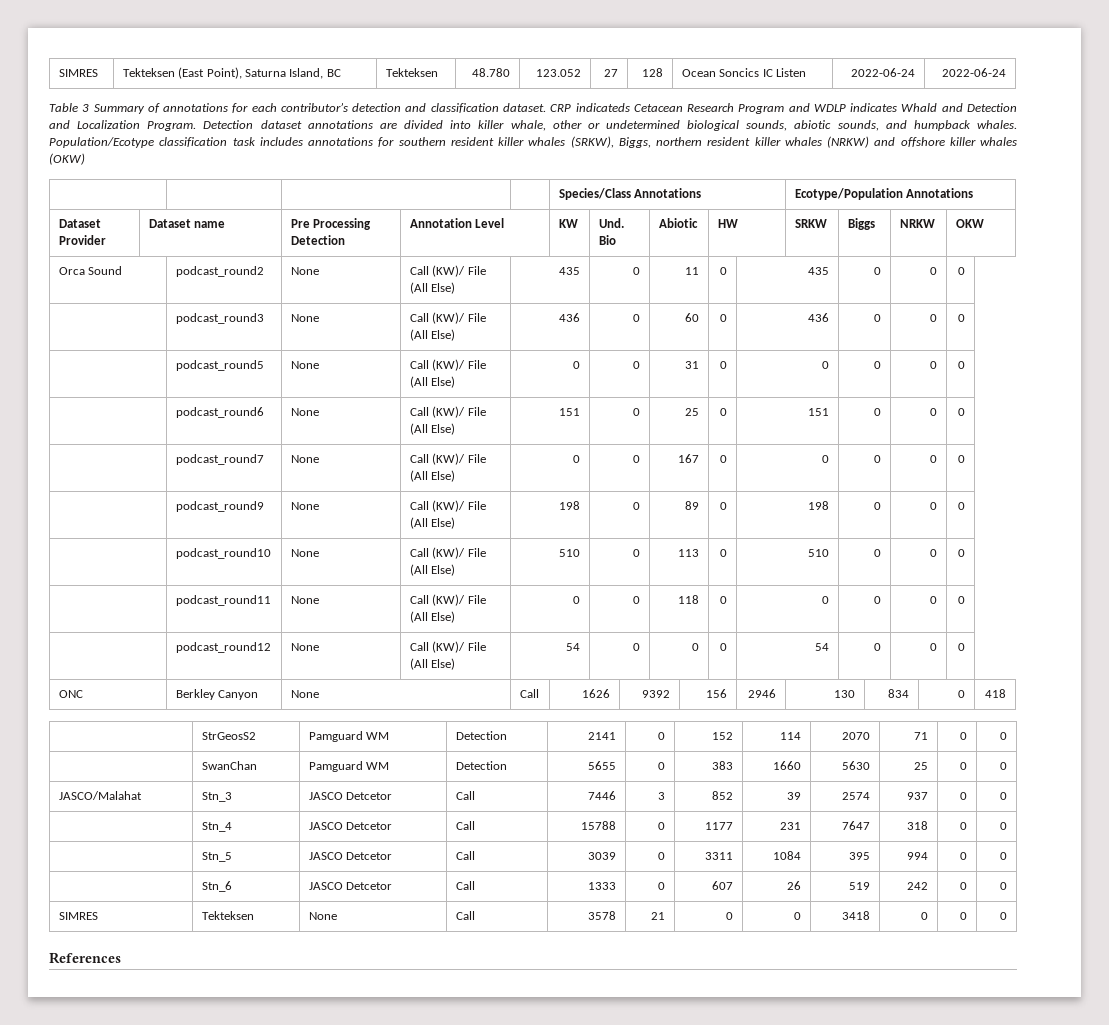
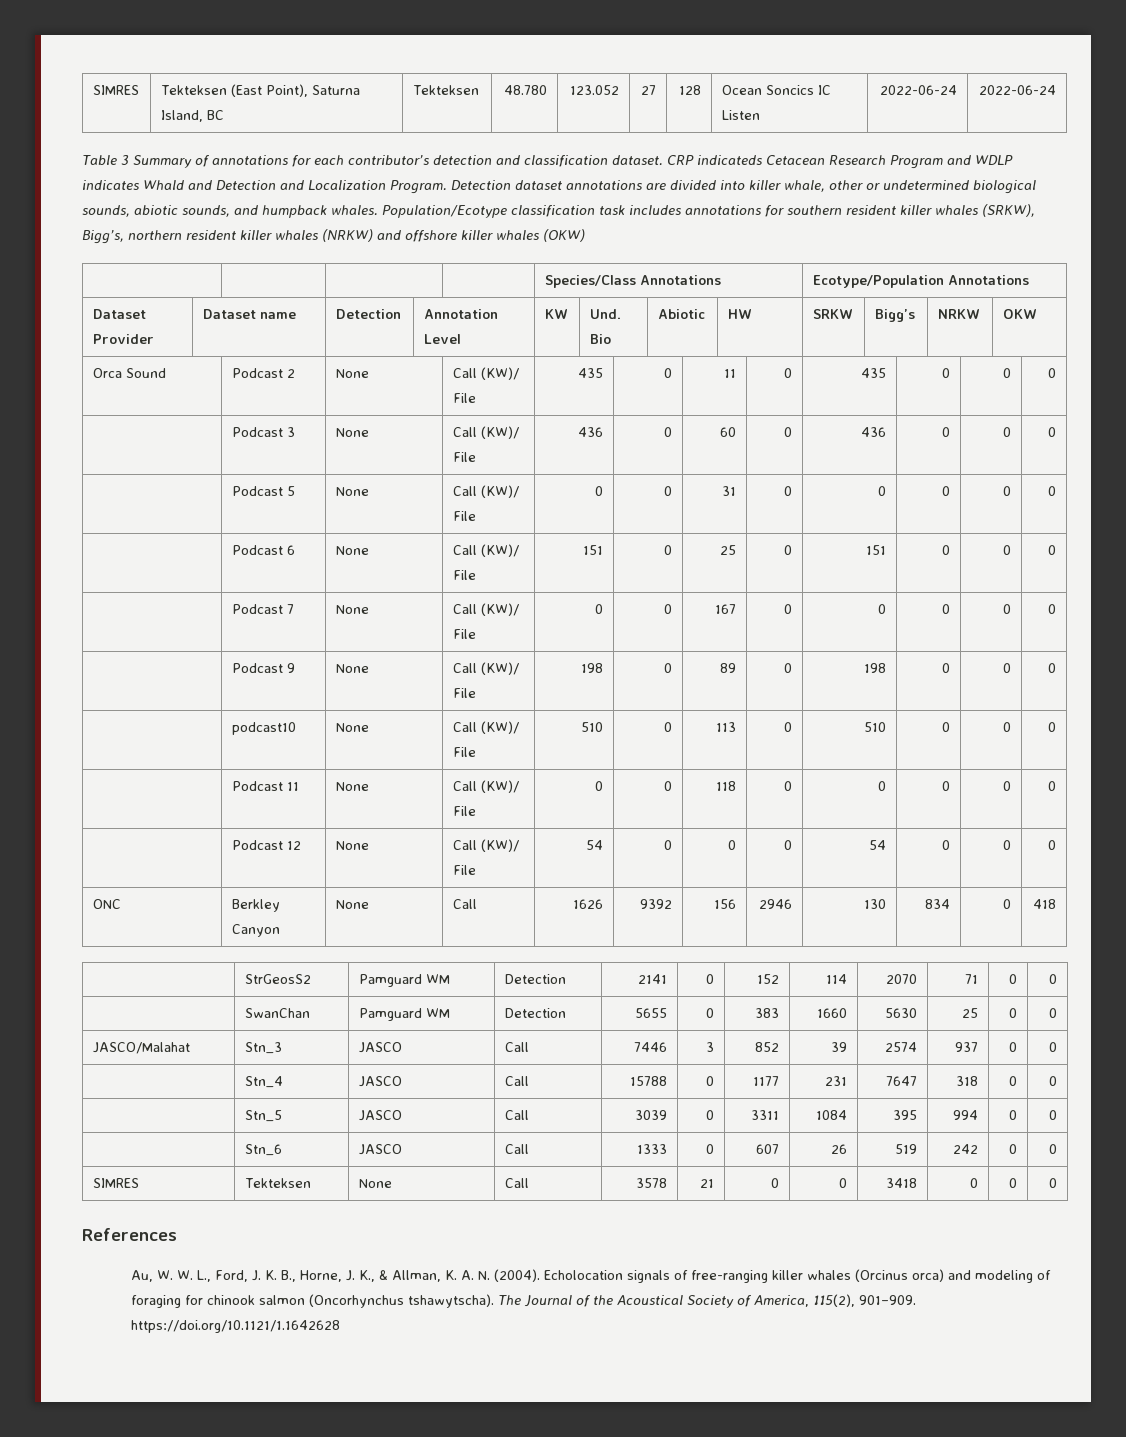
- Population/Ecotype classification task includes annotations for southern resident killer whales (SRKW), Biggs, northern resident killer whales (NRKW) and offshore killer whales (OKW)
+ Population/Ecotype classification task includes annotations for southern resident killer whales (SRKW), Bigg’s, northern resident killer whales (NRKW) and offshore killer whales (OKW)
- Dataset Provider | Dataset name | Pre Processing Detection | Annotation Level | KW | Und. Bio | Abiotic | HW | SRKW | Biggs | NRKW | OKW
+ Dataset Provider | Dataset name | Detection | Annotation Level | KW | Und. Bio | Abiotic | HW | SRKW | Bigg’s | NRKW | OKW
- Orca Sound | podcast_round2 | None | Call (KW)/ File (All Else) | 435 | 0 | 11 | 0 | 435 | 0 | 0 | 0
+ Orca Sound | Podcast 2 | None | Call (KW)/ File | 435 | 0 | 11 | 0 | 435 | 0 | 0 | 0
- | podcast_round3 | None | Call (KW)/ File (All Else) | 436 | 0 | 60 | 0 | 436 | 0 | 0 | 0
+ | Podcast 3 | None | Call (KW)/ File | 436 | 0 | 60 | 0 | 436 | 0 | 0 | 0
- | podcast_round5 | None | Call (KW)/ File (All Else) | 0 | 0 | 31 | 0 | 0 | 0 | 0 | 0
+ | Podcast 5 | None | Call (KW)/ File | 0 | 0 | 31 | 0 | 0 | 0 | 0 | 0
- | podcast_round6 | None | Call (KW)/ File (All Else) | 151 | 0 | 25 | 0 | 151 | 0 | 0 | 0
+ | Podcast 6 | None | Call (KW)/ File | 151 | 0 | 25 | 0 | 151 | 0 | 0 | 0
- | podcast_round7 | None | Call (KW)/ File (All Else) | 0 | 0 | 167 | 0 | 0 | 0 | 0 | 0
+ | Podcast 7 | None | Call (KW)/ File | 0 | 0 | 167 | 0 | 0 | 0 | 0 | 0
- | podcast_round9 | None | Call (KW)/ File (All Else) | 198 | 0 | 89 | 0 | 198 | 0 | 0 | 0
+ | Podcast 9 | None | Call (KW)/ File | 198 | 0 | 89 | 0 | 198 | 0 | 0 | 0
- | podcast_round10 | None | Call (KW)/ File (All Else) | 510 | 0 | 113 | 0 | 510 | 0 | 0 | 0
+ | podcast10 | None | Call (KW)/ File | 510 | 0 | 113 | 0 | 510 | 0 | 0 | 0
- | podcast_round11 | None | Call (KW)/ File (All Else) | 0 | 0 | 118 | 0 | 0 | 0 | 0 | 0
+ | Podcast 11 | None | Call (KW)/ File | 0 | 0 | 118 | 0 | 0 | 0 | 0 | 0
- | podcast_round12 | None | Call (KW)/ File (All Else) | 54 | 0 | 0 | 0 | 54 | 0 | 0 | 0
+ | Podcast 12 | None | Call (KW)/ File | 54 | 0 | 0 | 0 | 54 | 0 | 0 | 0
- JASCO/Malahat | Stn_3 | JASCO Detcetor | Call | 7446 | 3 | 852 | 39 | 2574 | 937 | 0 | 0
+ JASCO/Malahat | Stn_3 | JASCO | Call | 7446 | 3 | 852 | 39 | 2574 | 937 | 0 | 0
- | Stn_4 | JASCO Detcetor | Call | 15788 | 0 | 1177 | 231 | 7647 | 318 | 0 | 0
+ | Stn_4 | JASCO | Call | 15788 | 0 | 1177 | 231 | 7647 | 318 | 0 | 0
- | Stn_5 | JASCO Detcetor | Call | 3039 | 0 | 3311 | 1084 | 395 | 994 | 0 | 0
+ | Stn_5 | JASCO | Call | 3039 | 0 | 3311 | 1084 | 395 | 994 | 0 | 0
- | Stn_6 | JASCO Detcetor | Call | 1333 | 0 | 607 | 26 | 519 | 242 | 0 | 0
+ | Stn_6 | JASCO | Call | 1333 | 0 | 607 | 26 | 519 | 242 | 0 | 0
+ Au, W. W. L., Ford, J. K. B., Horne, J. K., & Allman, K. A. N. (2004). Echolocation signals of free-ranging killer whales (Orcinus orca) and modeling of foraging for chinook salmon (Oncorhynchus tshawytscha). The Journal of the Acoustical Society of America, 115(2), 901–909. https://doi.org/10.1121/1.1642628

